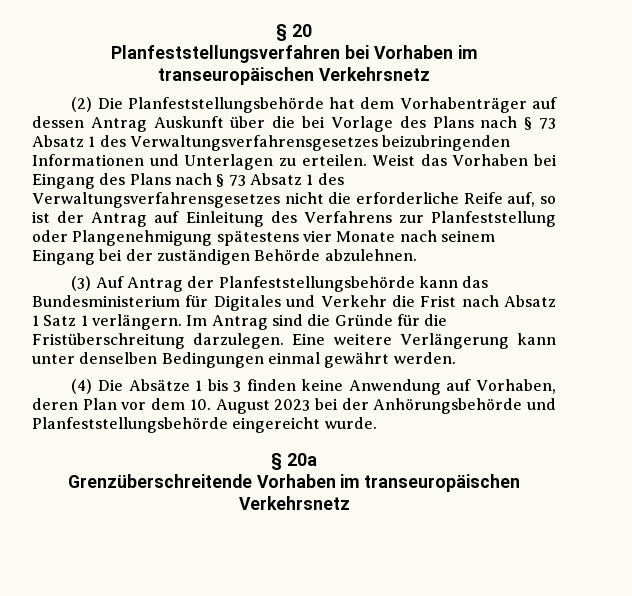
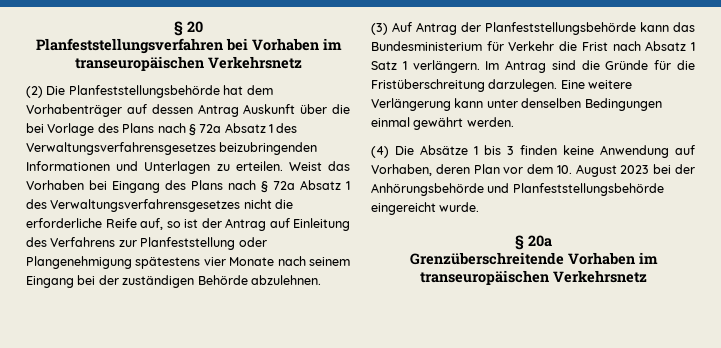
- (2) Die Planfeststellungsbehörde hat dem Vorhabenträger auf dessen Antrag Auskunft über die bei Vorlage des Plans nach § 73 Absatz 1 des Verwaltungsverfahrensgesetzes beizubringenden Informationen und Unterlagen zu erteilen.
+ (2) Die Planfeststellungsbehörde hat dem Vorhabenträger auf dessen Antrag Auskunft über die bei Vorlage des Plans nach § 72a Absatz 1 des Verwaltungsverfahrensgesetzes beizubringenden Informationen und Unterlagen zu erteilen.
- Weist das Vorhaben bei Eingang des Plans nach § 73 Absatz 1 des Verwaltungsverfahrensgesetzes nicht die erforderliche Reife auf, so ist der Antrag auf Einleitung des Verfahrens zur Planfeststellung oder Plangenehmigung spätestens vier Monate nach seinem Eingang bei der zuständigen Behörde abzulehnen.
+ Weist das Vorhaben bei Eingang des Plans nach § 72a Absatz 1 des Verwaltungsverfahrensgesetzes nicht die erforderliche Reife auf, so ist der Antrag auf Einleitung des Verfahrens zur Planfeststellung oder Plangenehmigung spätestens vier Monate nach seinem Eingang bei der zuständigen Behörde abzulehnen.
- (3) Auf Antrag der Planfeststellungsbehörde kann das Bundesministerium für Digitales und Verkehr die Frist nach Absatz 1 Satz 1 verlängern.
+ (3) Auf Antrag der Planfeststellungsbehörde kann das Bundesministerium für Verkehr die Frist nach Absatz 1 Satz 1 verlängern.

